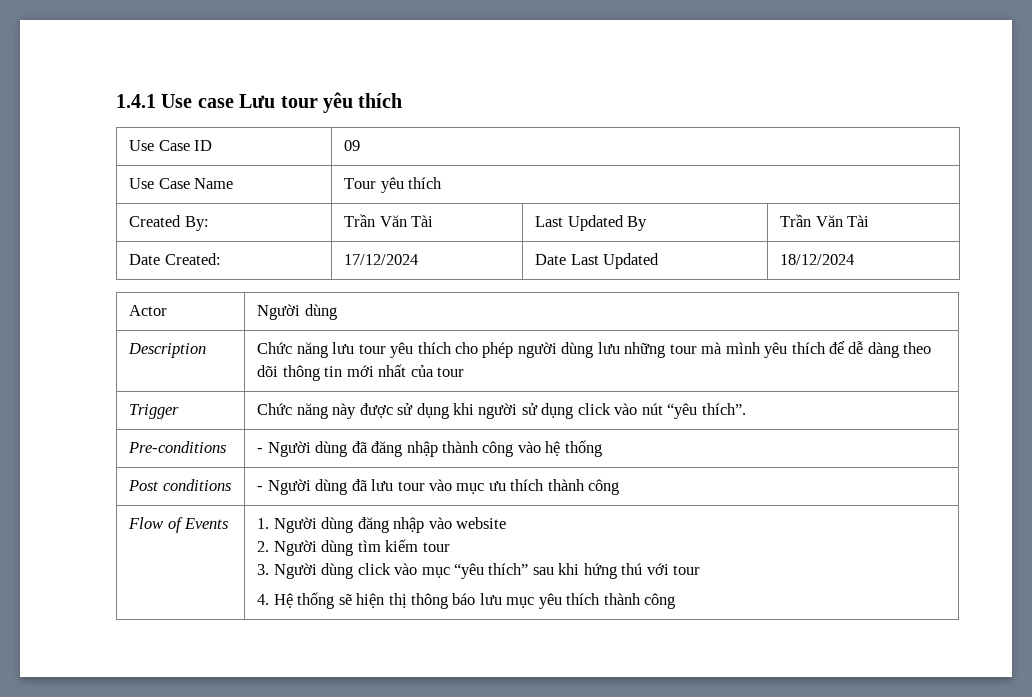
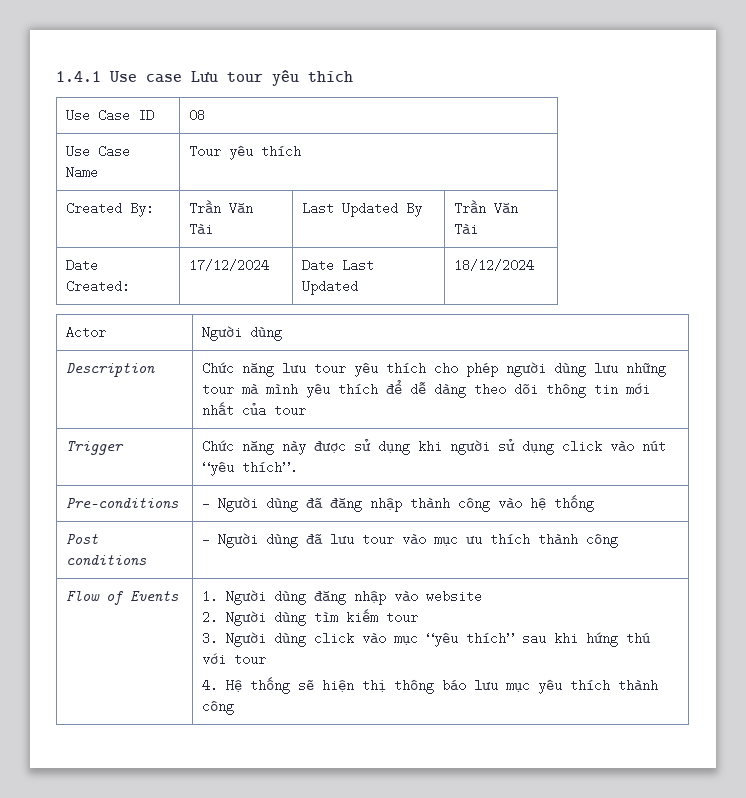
- Use Case ID | 09
+ Use Case ID | 08

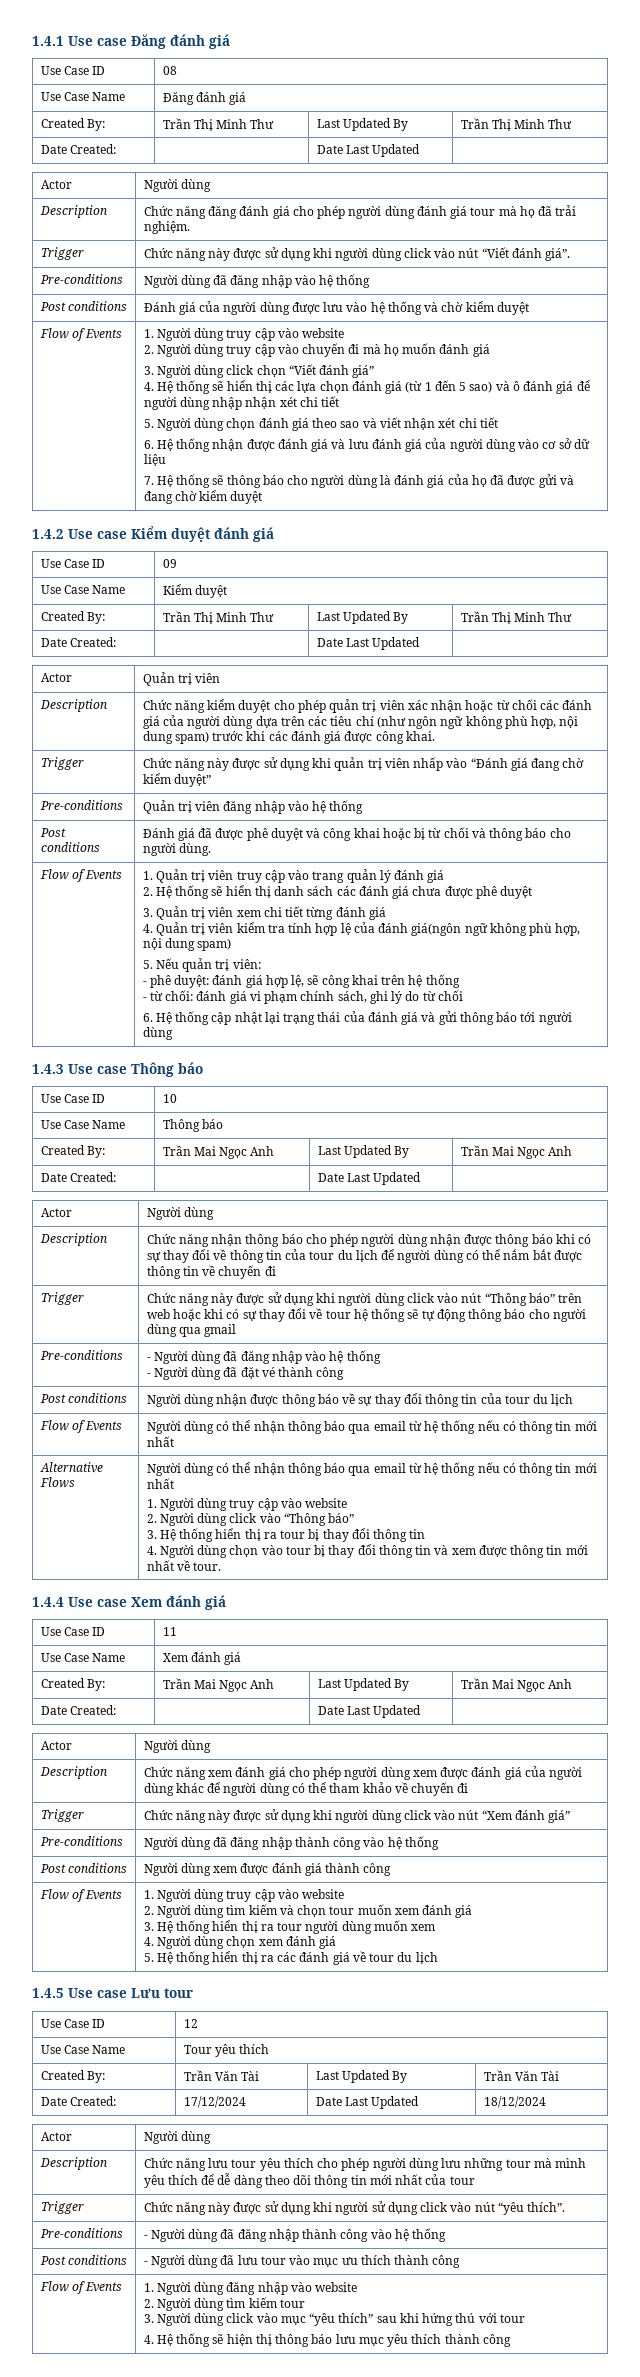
- 1.4.1 Use case Lưu tour yêu thích
+ 1.4.1 Use case Đăng đánh giá
+ Use Case Name | Đăng đánh giá
+ Created By: | Trần Thị Minh Thư | Last Updated By | Trần Thị Minh Thư
+ Date Created: | | Date Last Updated |
+ Actor | Người dùng
+ Description | Chức năng đăng đánh giá cho phép người dùng đánh giá tour mà họ đã trải nghiệm.
+ Trigger | Chức năng này được sử dụng khi người dùng click vào nút “Viết đánh giá”.
+ Pre-conditions | Người dùng đã đăng nhập vào hệ thống
+ Post conditions | Đánh giá của người dùng được lưu vào hệ thống và chờ kiểm duyệt
+ Flow of Events | 1. Người dùng truy cập vào website
+ 2. Người dùng truy cập vào chuyến đi mà họ muốn đánh giá
+ 3. Người dùng click chọn “Viết đánh giá”
+ 4. Hệ thống sẽ hiển thị các lựa chọn đánh giá (từ 1 đến 5 sao) và ô đánh giá để người dùng nhập nhận xét chi tiết
+ 5. Người dùng chọn đánh giá theo sao và viết nhận xét chi tiết
+ 6. Hệ thống nhận được đánh giá và lưu đánh giá của người dùng vào cơ sở dữ liệu
+ 7. Hệ thống sẽ thông báo cho người dùng là đánh giá của họ đã được gửi và đang chờ kiểm duyệt
+ 1.4.2 Use case Kiểm duyệt đánh giá
+ Use Case ID | 09
+ Use Case Name | Kiểm duyệt
+ Created By: | Trần Thị Minh Thư | Last Updated By | Trần Thị Minh Thư
+ Date Created: | | Date Last Updated |
+ Actor | Quản trị viên
+ Description | Chức năng kiểm duyệt cho phép quản trị viên xác nhận hoặc từ chối các đánh giá của người dùng dựa trên các tiêu chí (như ngôn ngữ không phù hợp, nội dung spam) trước khi các đánh giá được công khai.
+ Trigger | Chức năng này được sử dụng khi quản trị viên nhấp vào “Đánh giá đang chờ kiểm duyệt”
+ Pre-conditions | Quản trị viên đăng nhập vào hệ thống
+ Post conditions | Đánh giá đã được phê duyệt và công khai hoặc bị từ chối và thông báo cho người dùng.
+ Flow of Events | 1. Quản trị viên truy cập vào trang quản lý đánh giá
+ 2. Hệ thống sẽ hiển thị danh sách các đánh giá chưa được phê duyệt
+ 3. Quản trị viên xem chi tiết từng đánh giá
+ 4. Quản trị viên kiểm tra tính hợp lệ của đánh giá(ngôn ngữ không phù hợp, nội dung spam)
+ 5. Nếu quản trị viên:
+ - phê duyệt: đánh giá hợp lệ, sẽ công khai trên hệ thống
+ - từ chối: đánh giá vi phạm chính sách, ghi lý do từ chối
+ 6. Hệ thống cập nhật lại trạng thái của đánh giá và gửi thông báo tới người dùng
+ 1.4.3 Use case Thông báo
+ Use Case ID | 10
+ Use Case Name | Thông báo
+ Created By: | Trần Mai Ngọc Anh | Last Updated By | Trần Mai Ngọc Anh
+ Date Created: | | Date Last Updated |
+ Actor | Người dùng
+ Description | Chức năng nhận thông báo cho phép người dùng nhận được thông báo khi có sự thay đổi về thông tin của tour du lịch để người dùng có thể nắm bắt được thông tin về chuyến đi
+ Trigger | Chức năng này được sử dụng khi người dùng click vào nút “Thông báo” trên web hoặc khi có sự thay đổi về tour hệ thống sẽ tự động thông báo cho người dùng qua gmail
+ Pre-conditions | - Người dùng đã đăng nhập vào hệ thống
+ - Người dùng đã đặt vé thành công
+ Post conditions | Người dùng nhận được thông báo về sự thay đổi thông tin của tour du lịch
+ Flow of Events | Người dùng có thể nhận thông báo qua email từ hệ thống nếu có thông tin mới nhất
+ Alternative Flows | Người dùng có thể nhận thông báo qua email từ hệ thống nếu có thông tin mới nhất
+ 1. Người dùng truy cập vào website
+ 2. Người dùng click vào “Thông báo”
+ 3. Hệ thống hiển thị ra tour bị thay đổi thông tin
+ 4. Người dùng chọn vào tour bị thay đổi thông tin và xem được thông tin mới nhất về tour.
+ 1.4.4 Use case Xem đánh giá
+ Use Case ID | 11
+ Use Case Name | Xem đánh giá
+ Created By: | Trần Mai Ngọc Anh | Last Updated By | Trần Mai Ngọc Anh
+ Date Created: | | Date Last Updated |
+ Actor | Người dùng
+ Description | Chức năng xem đánh giá cho phép người dùng xem được đánh giá của người dùng khác để người dùng có thể tham khảo về chuyến đi
+ Trigger | Chức năng này được sử dụng khi người dùng click vào nút “Xem đánh giá”
+ Pre-conditions | Người dùng đã đăng nhập thành công vào hệ thống
+ Post conditions | Người dùng xem được đánh giá thành công
+ Flow of Events | 1. Người dùng truy cập vào website
+ 2. Người dùng tìm kiếm và chọn tour muốn xem đánh giá
+ 3. Hệ thống hiển thị ra tour người dùng muốn xem
+ 4. Người dùng chọn xem đánh giá
+ 5. Hệ thống hiển thị ra các đánh giá về tour du lịch
+ 1.4.5 Use case Lưu tour
+ Use Case ID | 12

